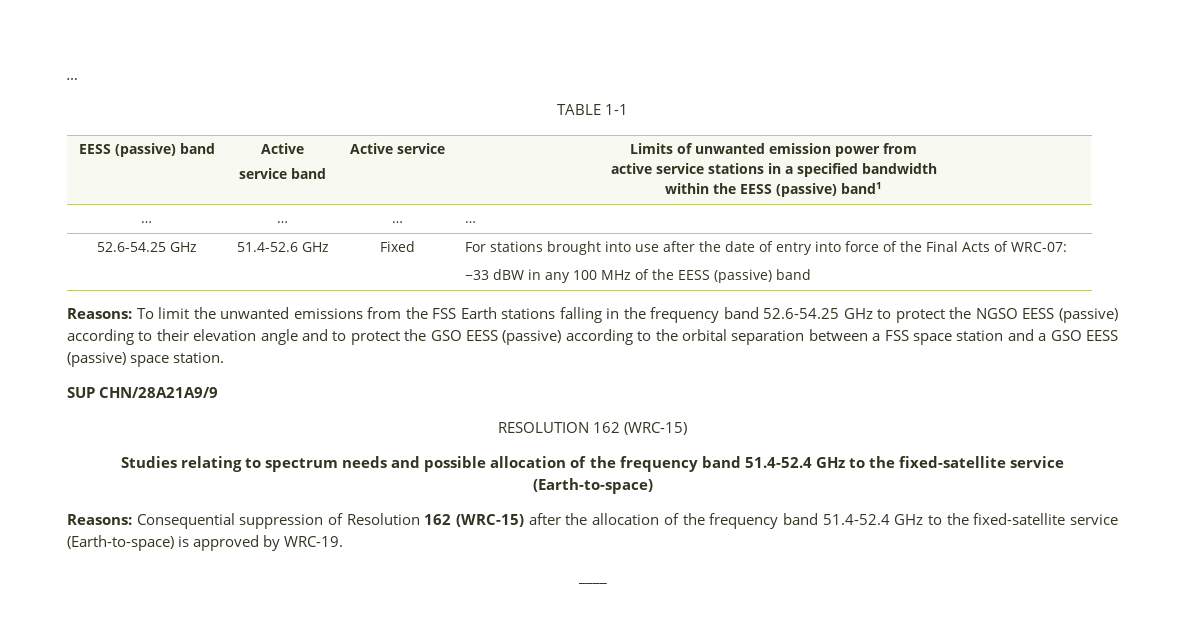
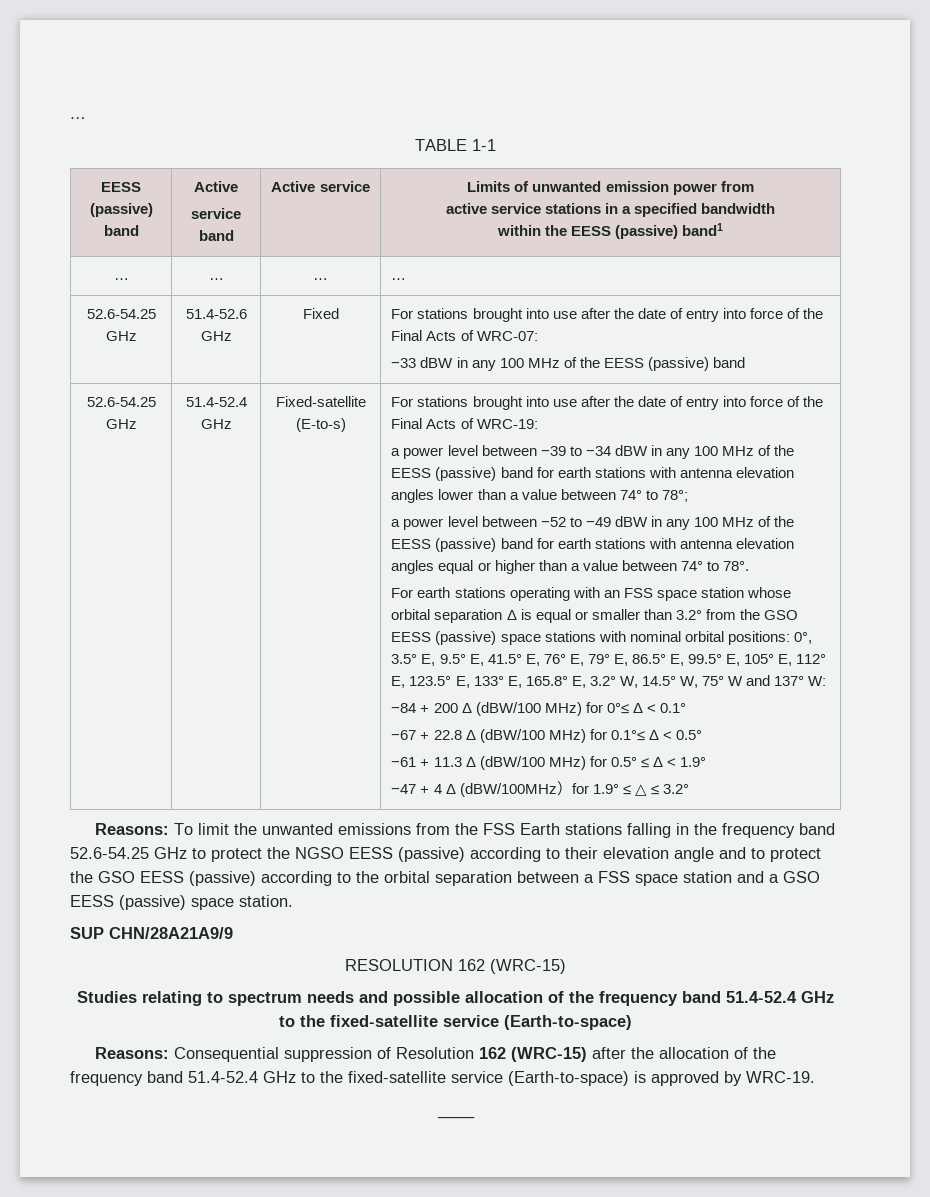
+ 52.6-54.25 GHz | 51.4-52.4 GHz | Fixed-satellite (E-to-s) | For stations brought into use after the date of entry into force of the Final Acts of WRC-19:
+ a power level between −39 to −34 dBW in any 100 MHz of the EESS (passive) band for earth stations with antenna elevation angles lower than a value between 74° to 78°;
+ a power level between −52 to −49 dBW in any 100 MHz of the EESS (passive) band for earth stations with antenna elevation angles equal or higher than a value between 74° to 78°.
+ For earth stations operating with an FSS space station whose orbital separation Δ is equal or smaller than 3.2° from the GSO EESS (passive) space stations with nominal orbital positions: 0°, 3.5° E, 9.5° E, 41.5° E, 76° E, 79° E, 86.5° E, 99.5° E, 105° E, 112° E, 123.5° E, 133° E, 165.8° E, 3.2° W, 14.5° W, 75° W and 137° W:
+ −84 + 200 Δ (dBW/100 MHz) for 0°≤ Δ < 0.1°
+ −67 + 22.8 Δ (dBW/100 MHz) for 0.1°≤ Δ < 0.5°
+ −61 + 11.3 Δ (dBW/100 MHz) for 0.5° ≤ Δ < 1.9°
+ −47 + 4 Δ (dBW/100MHz）for 1.9° ≤ △ ≤ 3.2°

